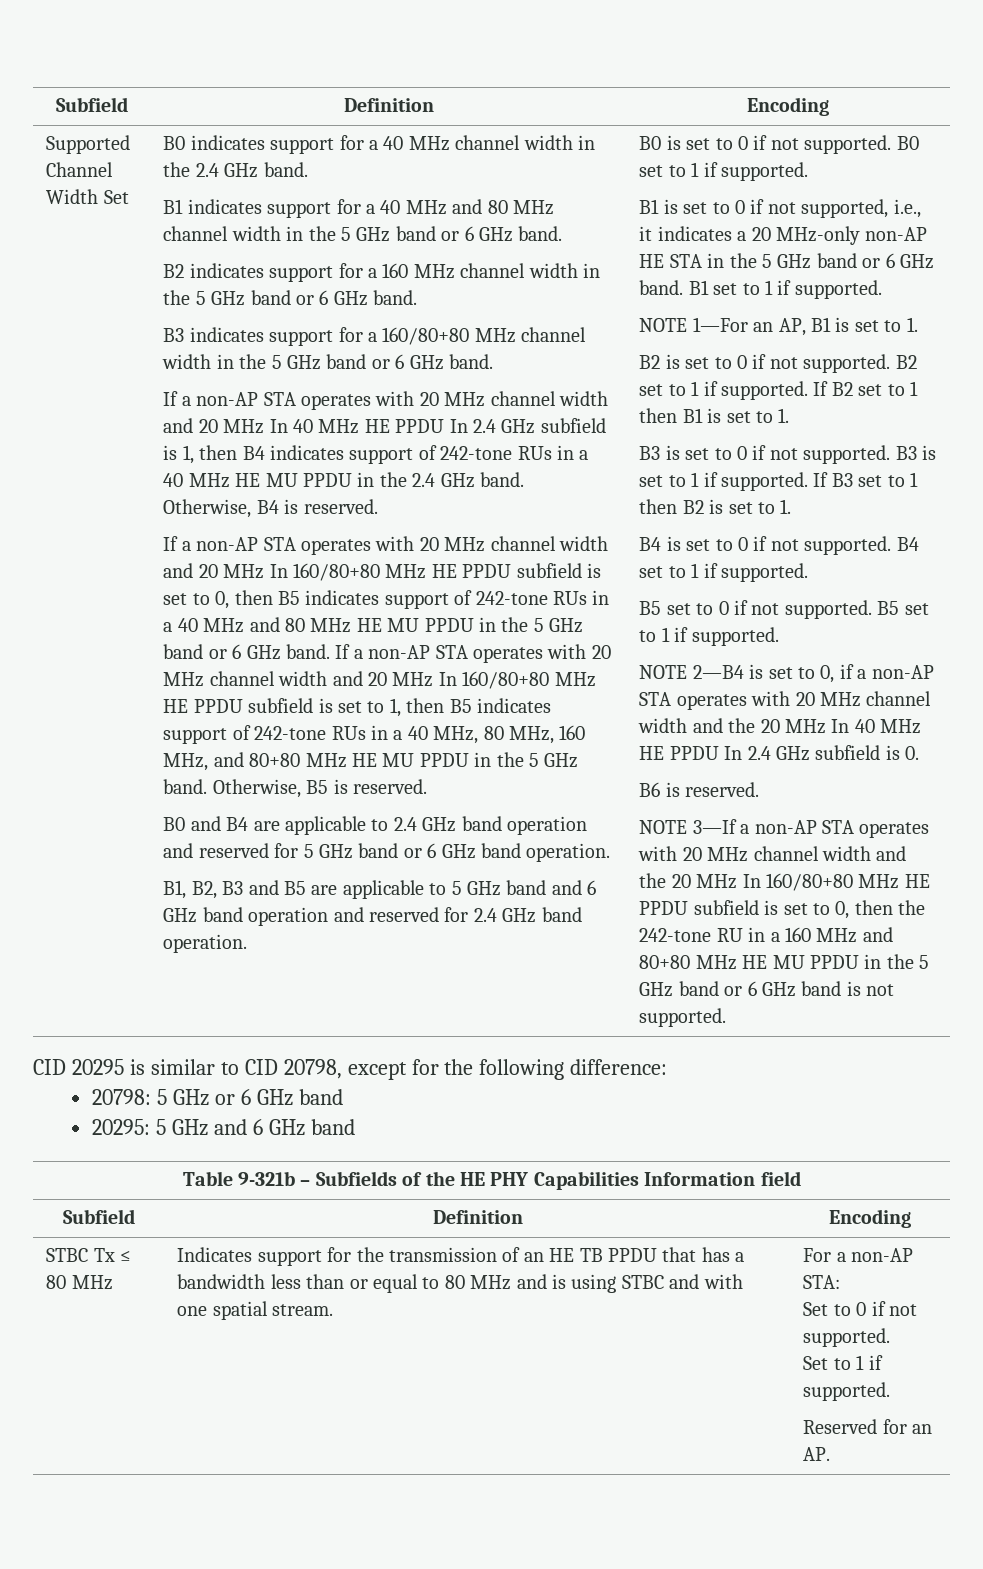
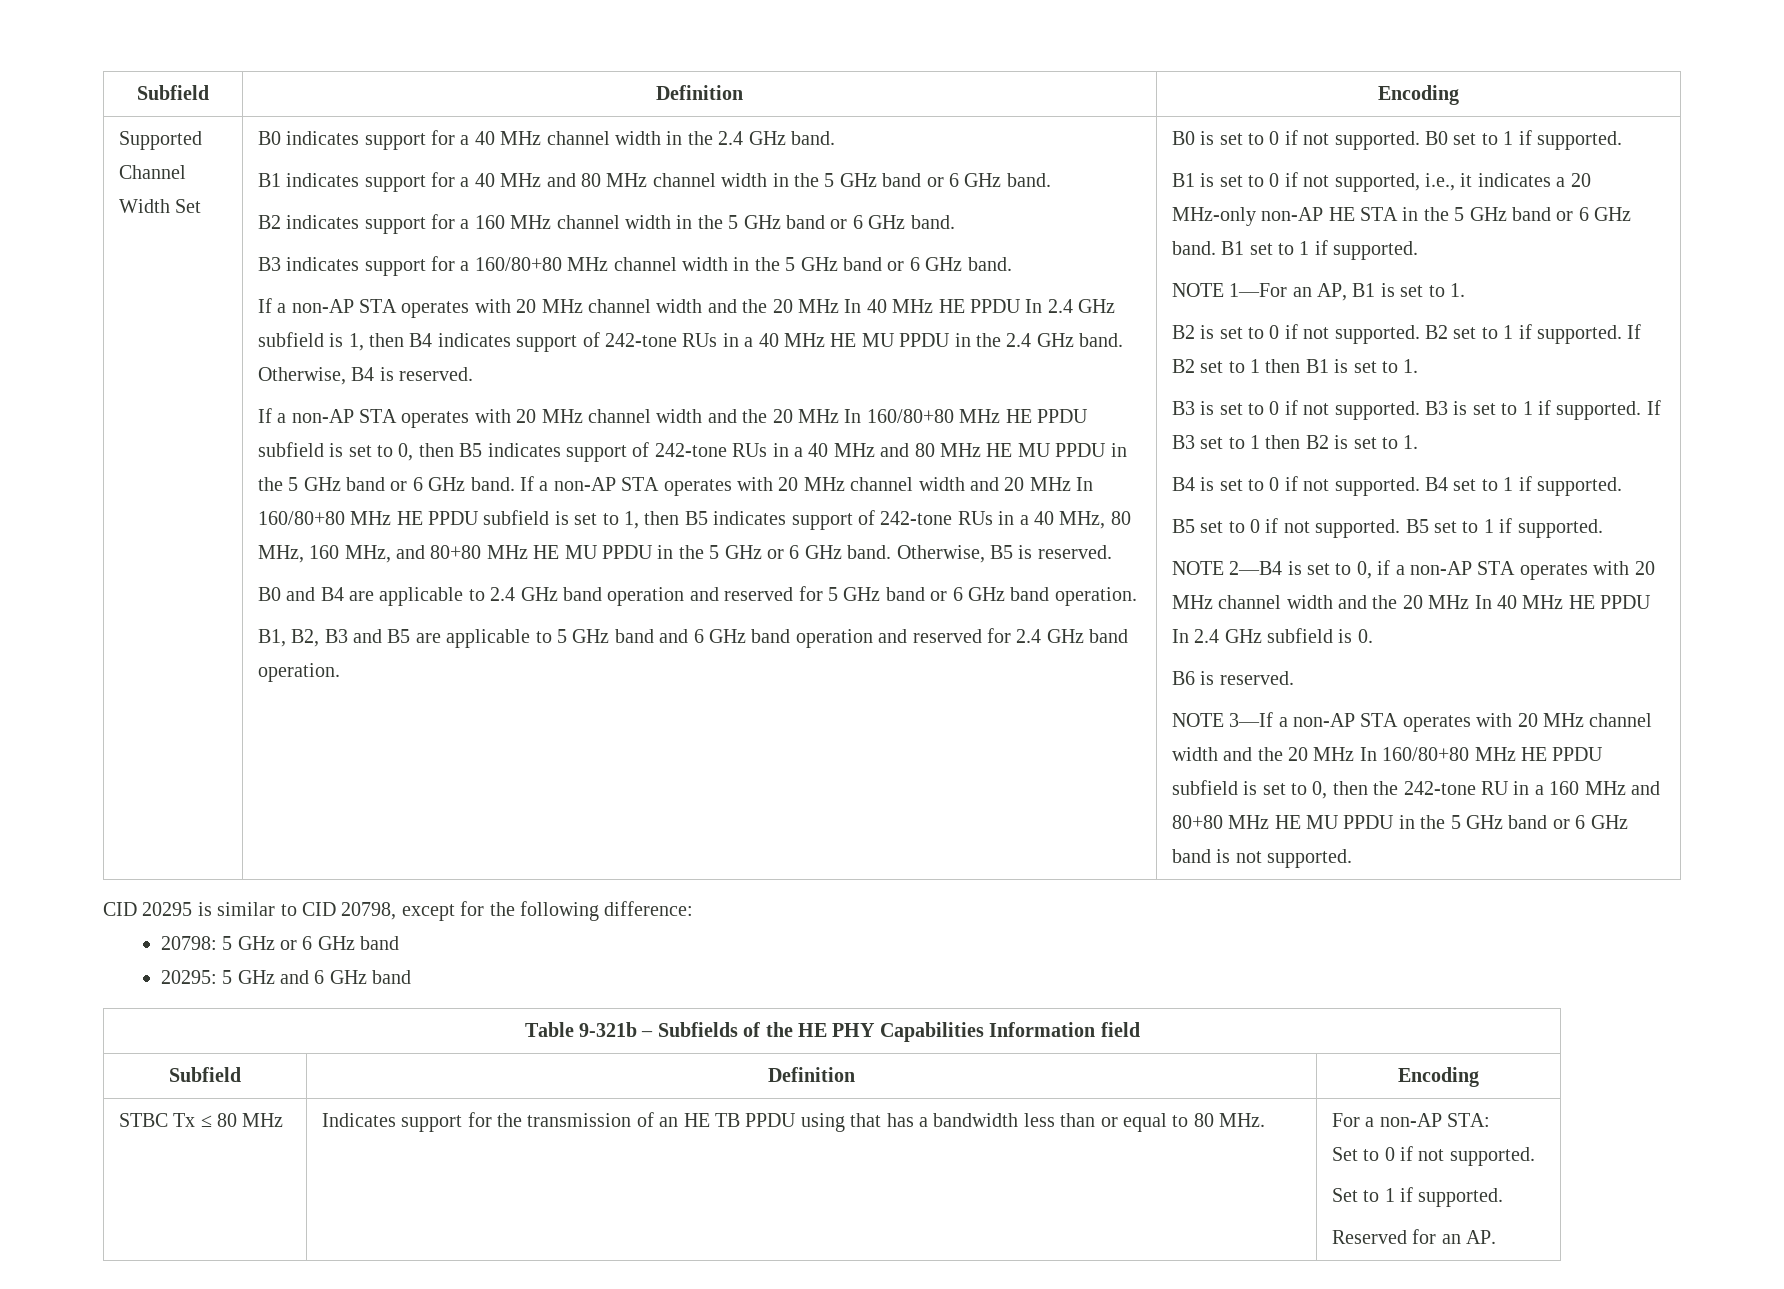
- If a non-AP STA operates with 20 MHz channel width and 20 MHz In 40 MHz HE PPDU In 2.4 GHz subfield is 1, then B4 indicates support of 242-tone RUs in a 40 MHz HE MU PPDU in the 2.4 GHz band.
+ If a non-AP STA operates with 20 MHz channel width and the 20 MHz In 40 MHz HE PPDU In 2.4 GHz subfield is 1, then B4 indicates support of 242-tone RUs in a 40 MHz HE MU PPDU in the 2.4 GHz band.
- If a non-AP STA operates with 20 MHz channel width and 20 MHz In 160/80+80 MHz HE PPDU subfield is set to 0, then B5 indicates support of 242-tone RUs in a 40 MHz and 80 MHz HE MU PPDU in the 5 GHz band or 6 GHz band.
+ If a non-AP STA operates with 20 MHz channel width and the 20 MHz In 160/80+80 MHz HE PPDU subfield is set to 0, then B5 indicates support of 242-tone RUs in a 40 MHz and 80 MHz HE MU PPDU in the 5 GHz band or 6 GHz band.
- If a non-AP STA operates with 20 MHz channel width and 20 MHz In 160/80+80 MHz HE PPDU subfield is set to 1, then B5 indicates support of 242-tone RUs in a 40 MHz, 80 MHz, 160 MHz, and 80+80 MHz HE MU PPDU in the 5 GHz band.
+ If a non-AP STA operates with 20 MHz channel width and 20 MHz In 160/80+80 MHz HE PPDU subfield is set to 1, then B5 indicates support of 242-tone RUs in a 40 MHz, 80 MHz, 160 MHz, and 80+80 MHz HE MU PPDU in the 5 GHz or 6 GHz band.
- Indicates support for the transmission of an HE TB PPDU that has a bandwidth less than or equal to 80 MHz and is using STBC and with one spatial stream.
+ Indicates support for the transmission of an HE TB PPDU using that has a bandwidth less than or equal to 80 MHz.

